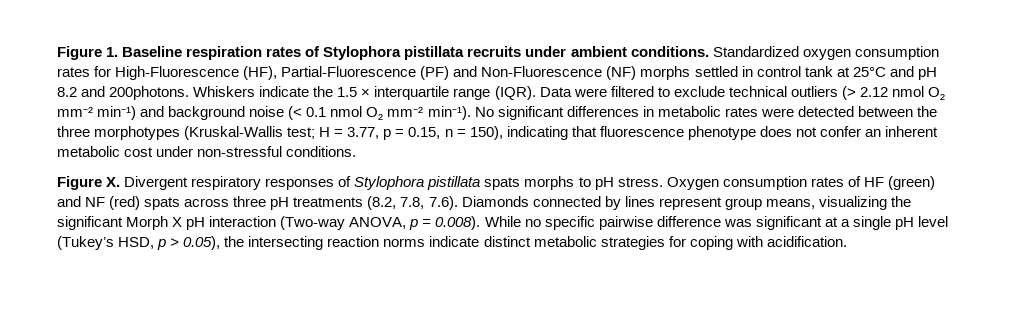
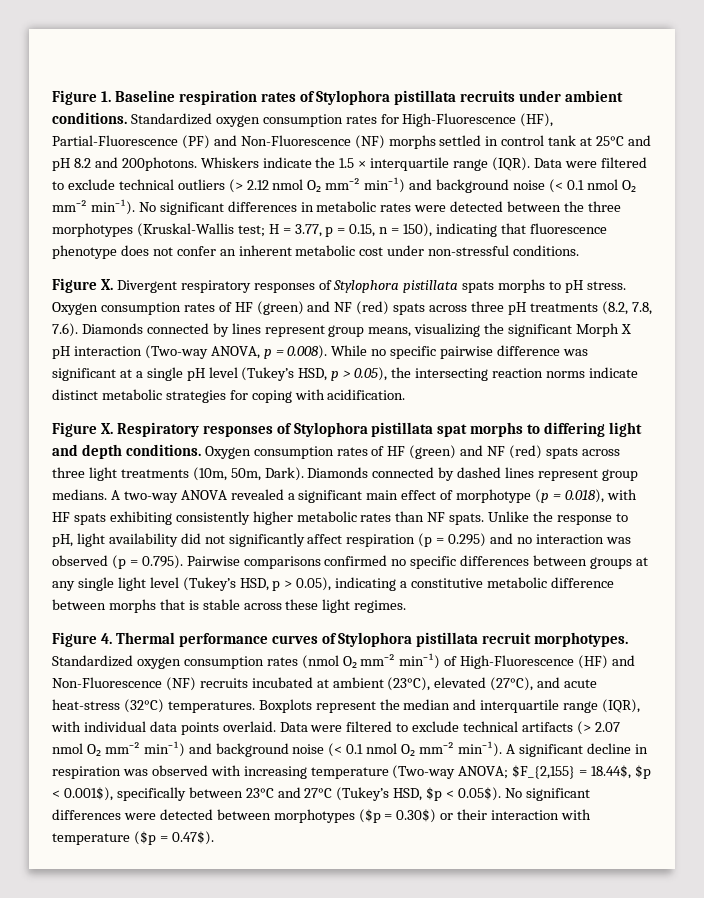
+ Figure X. Respiratory responses of Stylophora pistillata spat morphs to differing light and depth conditions. Oxygen consumption rates of HF (green) and NF (red) spats across three light treatments (10m, 50m, Dark). Diamonds connected by dashed lines represent group medians. A two-way ANOVA revealed a significant main effect of morphotype (p = 0.018), with HF spats exhibiting consistently higher metabolic rates than NF spats. Unlike the response to pH, light availability did not significantly affect respiration (p = 0.295) and no interaction was observed (p = 0.795). Pairwise comparisons confirmed no specific differences between groups at any single light level (Tukey’s HSD, p > 0.05), indicating a constitutive metabolic difference between morphs that is stable across these light regimes.
+ Figure 4. Thermal performance curves of Stylophora pistillata recruit morphotypes. Standardized oxygen consumption rates (nmol O₂ mm⁻² min⁻¹) of High-Fluorescence (HF) and Non-Fluorescence (NF) recruits incubated at ambient (23°C), elevated (27°C), and acute heat-stress (32°C) temperatures. Boxplots represent the median and interquartile range (IQR), with individual data points overlaid. Data were filtered to exclude technical artifacts (> 2.07 nmol O₂ mm⁻² min⁻¹) and background noise (< 0.1 nmol O₂ mm⁻² min⁻¹). A significant decline in respiration was observed with increasing temperature (Two-way ANOVA; $F_{2,155} = 18.44$, $p < 0.001$), specifically between 23°C and 27°C (Tukey’s HSD, $p < 0.05$). No significant differences were detected between morphotypes ($p = 0.30$) or their interaction with temperature ($p = 0.47$).

